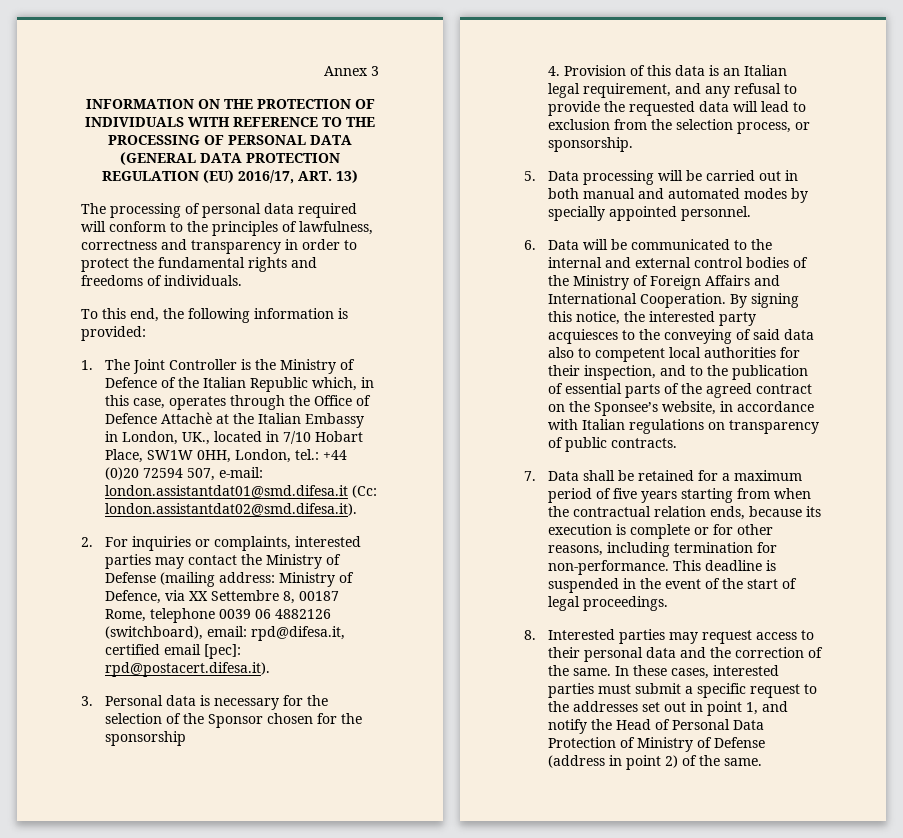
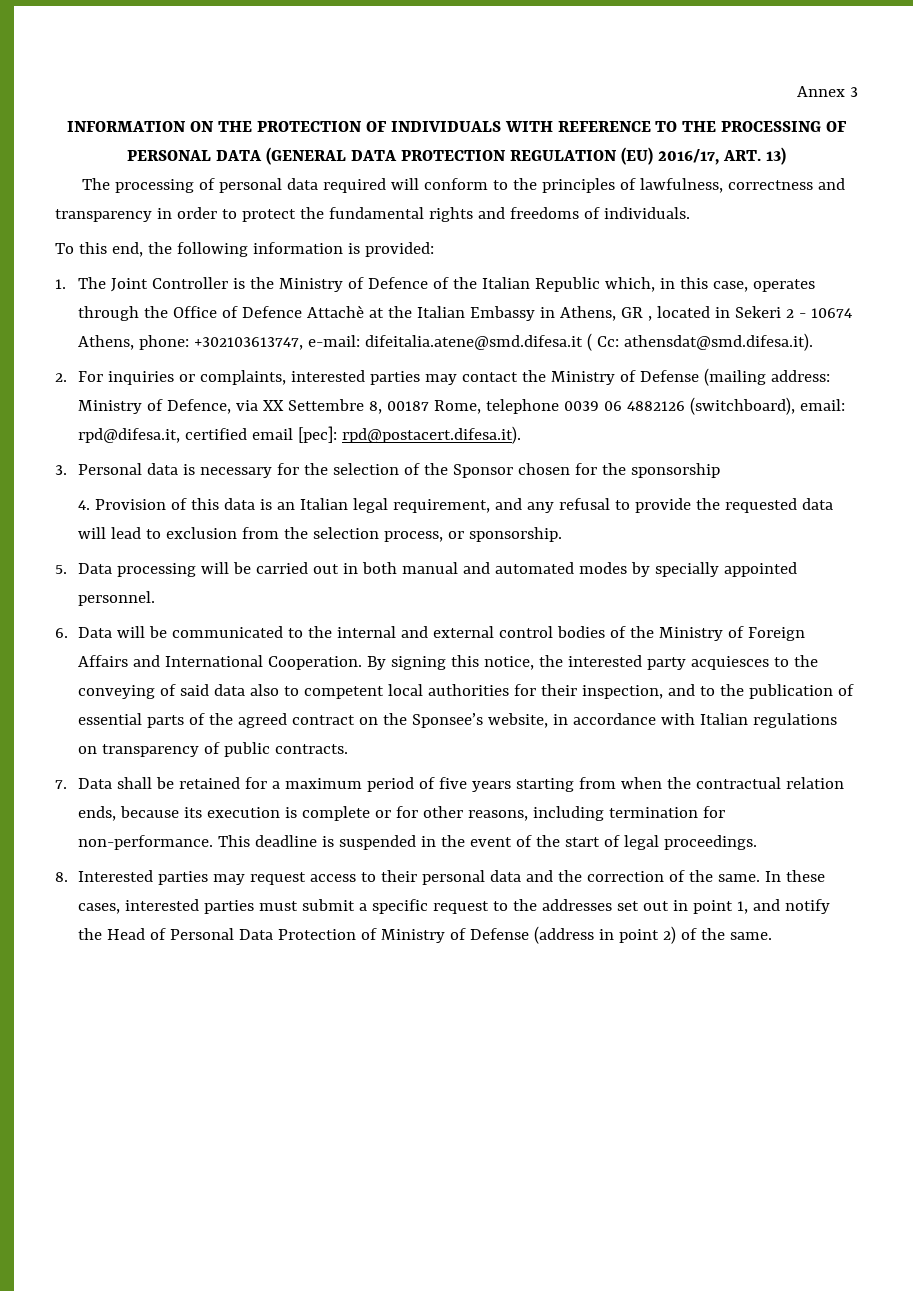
- 1. The Joint Controller is the Ministry of Defence of the Italian Republic which, in this case, operates through the Office of Defence Attachè at the Italian Embassy in London, UK., located in 7/10 Hobart Place, SW1W 0HH, London, tel.: +44 (0)20 72594 507, e-mail: london.assistantdat01@smd.difesa.it (Cc: london.assistantdat02@smd.difesa.it).
+ 1. The Joint Controller is the Ministry of Defence of the Italian Republic which, in this case, operates through the Office of Defence Attachè at the Italian Embassy in Athens, GR , located in Sekeri 2 - 10674 Athens, phone: +302103613747, e-mail: difeitalia.atene@smd.difesa.it ( Cc: athensdat@smd.difesa.it).

